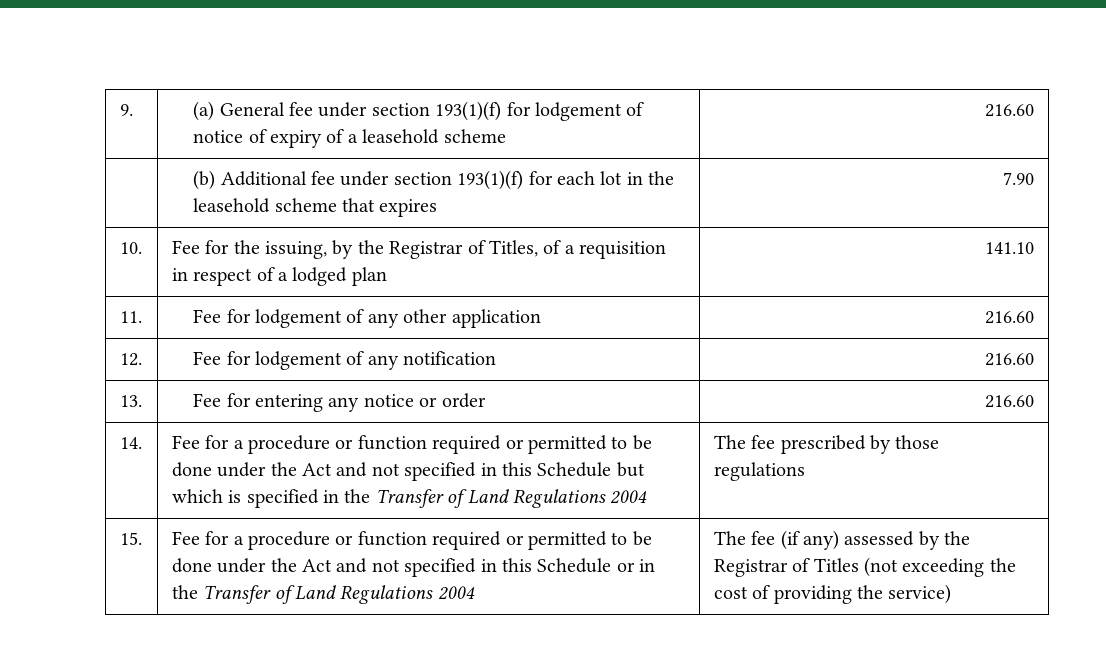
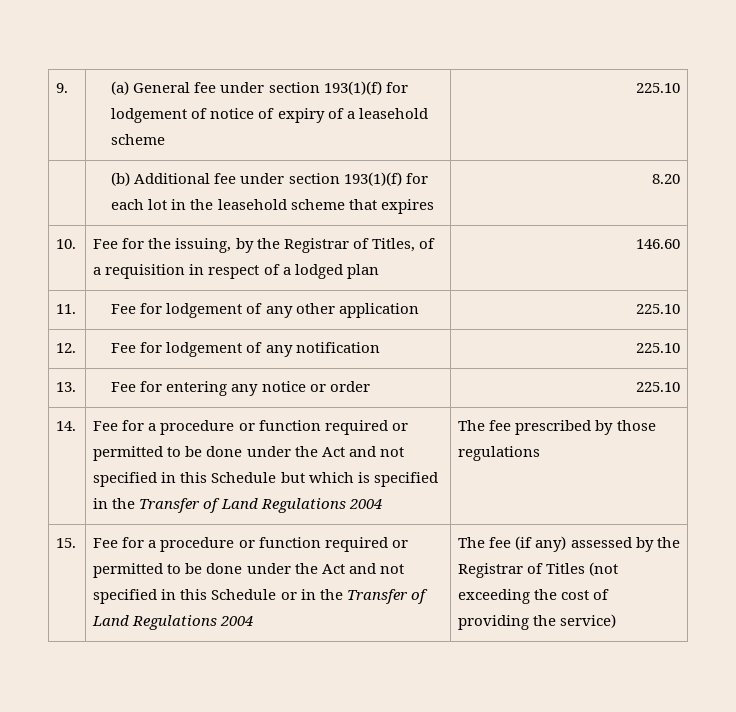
- 9. | (a) General fee under section 193(1)(f) for lodgement of notice of expiry of a leasehold scheme | 216.60
+ 9. | (a) General fee under section 193(1)(f) for lodgement of notice of expiry of a leasehold scheme | 225.10
- | (b) Additional fee under section 193(1)(f) for each lot in the leasehold scheme that expires | 7.90
+ | (b) Additional fee under section 193(1)(f) for each lot in the leasehold scheme that expires | 8.20
- 10. | Fee for the issuing, by the Registrar of Titles, of a requisition in respect of a lodged plan | 141.10
+ 10. | Fee for the issuing, by the Registrar of Titles, of a requisition in respect of a lodged plan | 146.60
- 11. | Fee for lodgement of any other application | 216.60
+ 11. | Fee for lodgement of any other application | 225.10
- 12. | Fee for lodgement of any notification | 216.60
+ 12. | Fee for lodgement of any notification | 225.10
- 13. | Fee for entering any notice or order | 216.60
+ 13. | Fee for entering any notice or order | 225.10

